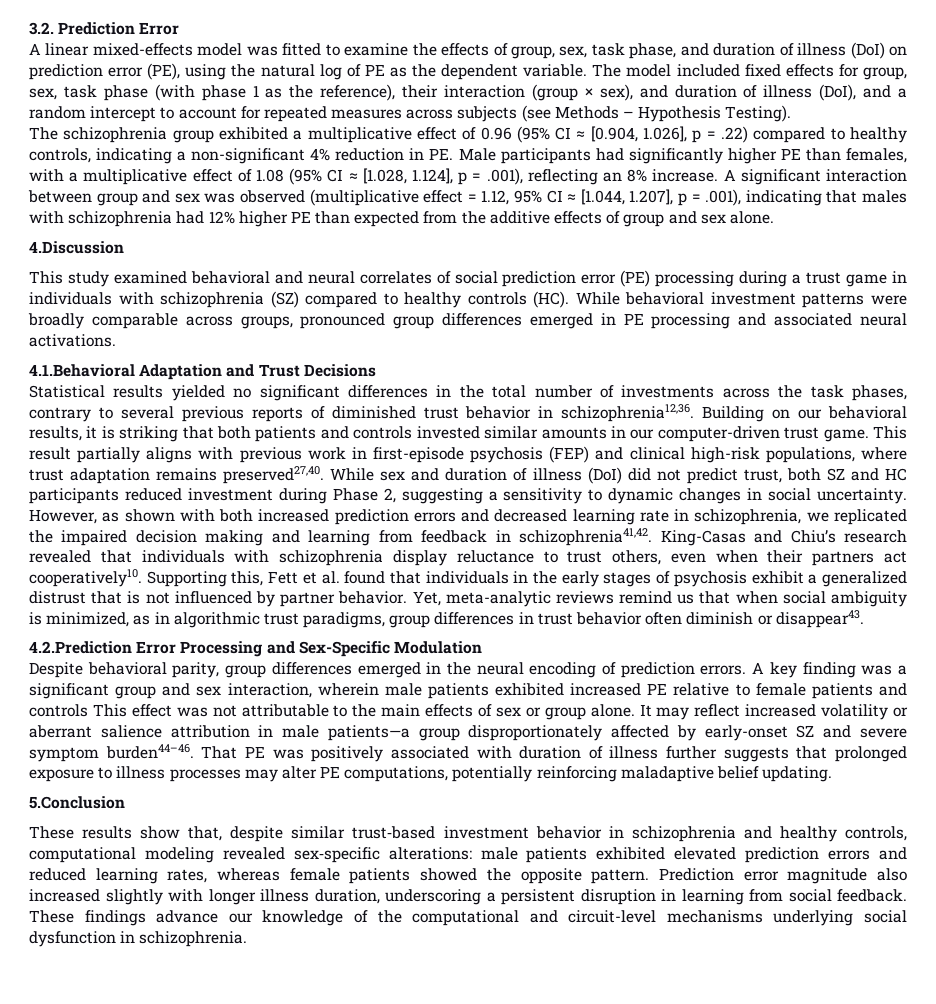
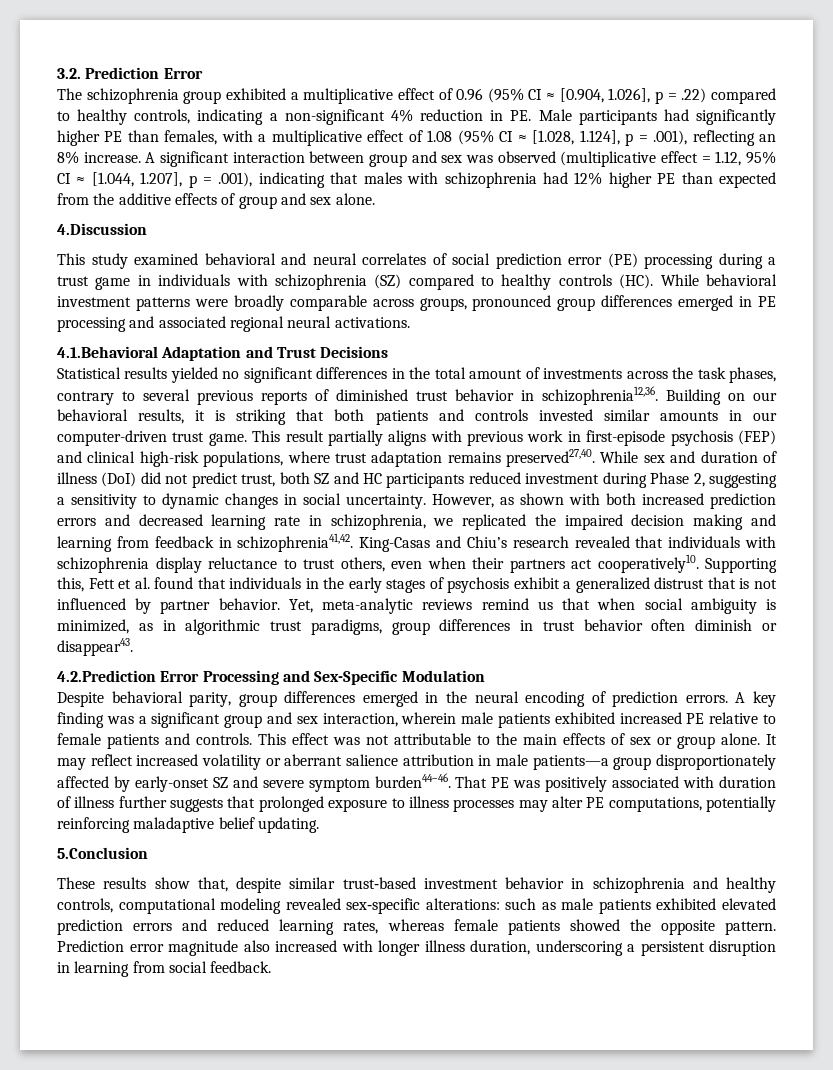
- A linear mixed-effects model was fitted to examine the effects of group, sex, task phase, and duration of illness (DoI) on prediction error (PE), using the natural log of PE as the dependent variable. The model included fixed effects for group, sex, task phase (with phase 1 as the reference), their interaction (group × sex), and duration of illness (DoI), and a random intercept to account for repeated measures across subjects (see Methods – Hypothesis Testing).
- This study examined behavioral and neural correlates of social prediction error (PE) processing during a trust game in individuals with schizophrenia (SZ) compared to healthy controls (HC). While behavioral investment patterns were broadly comparable across groups, pronounced group differences emerged in PE processing and associated neural activations.
+ This study examined behavioral and neural correlates of social prediction error (PE) processing during a trust game in individuals with schizophrenia (SZ) compared to healthy controls (HC). While behavioral investment patterns were broadly comparable across groups, pronounced group differences emerged in PE processing and associated regional neural activations.
- Statistical results yielded no significant differences in the total number of investments across the task phases, contrary to several previous reports of diminished trust behavior in schizophrenia12,36.
+ Statistical results yielded no significant differences in the total amount of investments across the task phases, contrary to several previous reports of diminished trust behavior in schizophrenia12,36.
- A key finding was a significant group and sex interaction, wherein male patients exhibited increased PE relative to female patients and controls This effect was not attributable to the main effects of sex or group alone.
+ A key finding was a significant group and sex interaction, wherein male patients exhibited increased PE relative to female patients and controls. This effect was not attributable to the main effects of sex or group alone.
- These results show that, despite similar trust‑based investment behavior in schizophrenia and healthy controls, computational modeling revealed sex‑specific alterations: male patients exhibited elevated prediction errors and reduced learning rates, whereas female patients showed the opposite pattern.
+ These results show that, despite similar trust‑based investment behavior in schizophrenia and healthy controls, computational modeling revealed sex‑specific alterations: such as male patients exhibited elevated prediction errors and reduced learning rates, whereas female patients showed the opposite pattern.
- Prediction error magnitude also increased slightly with longer illness duration, underscoring a persistent disruption in learning from social feedback. These findings advance our knowledge of the computational and circuit-level mechanisms underlying social dysfunction in schizophrenia.
+ Prediction error magnitude also increased with longer illness duration, underscoring a persistent disruption in learning from social feedback.

